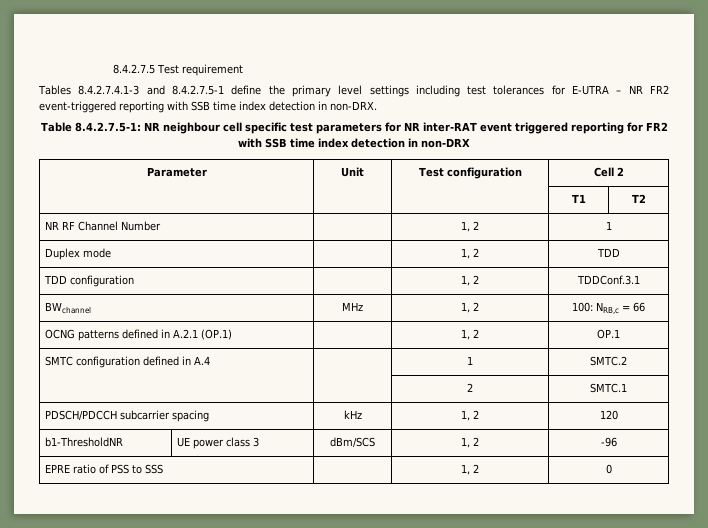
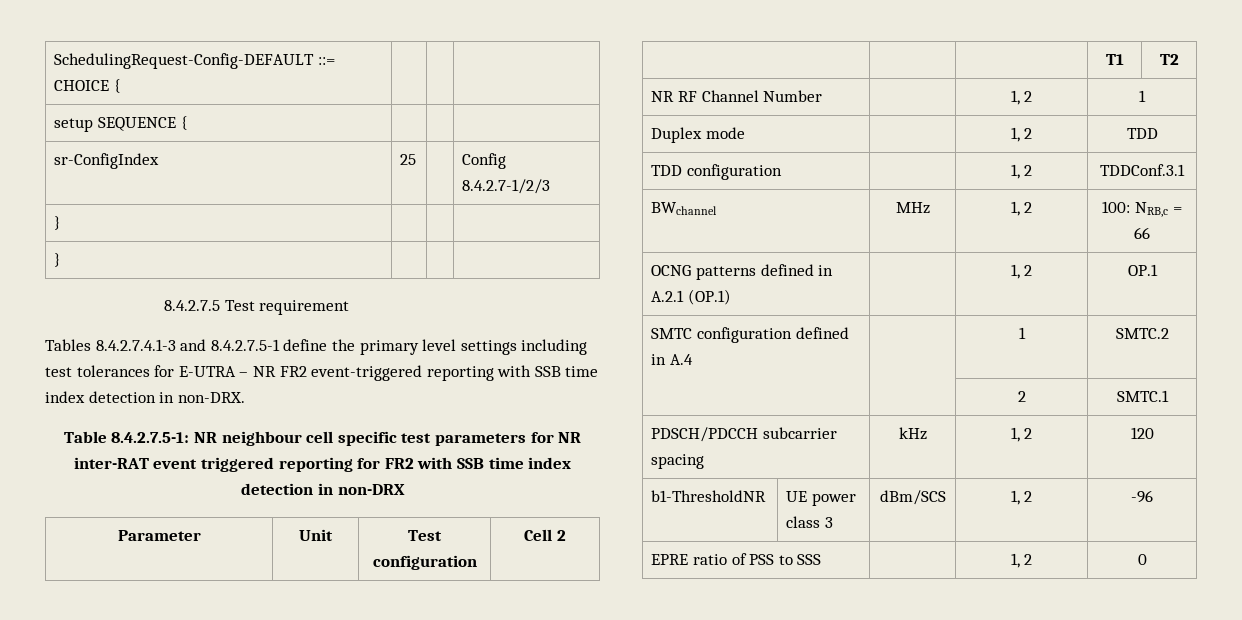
+ SchedulingRequest-Config-DEFAULT ::= CHOICE { | | |
+ setup SEQUENCE { | | |
+ sr-ConfigIndex | 25 | | Config 8.4.2.7-1/2/3
+ } | | |
+ } | | |

